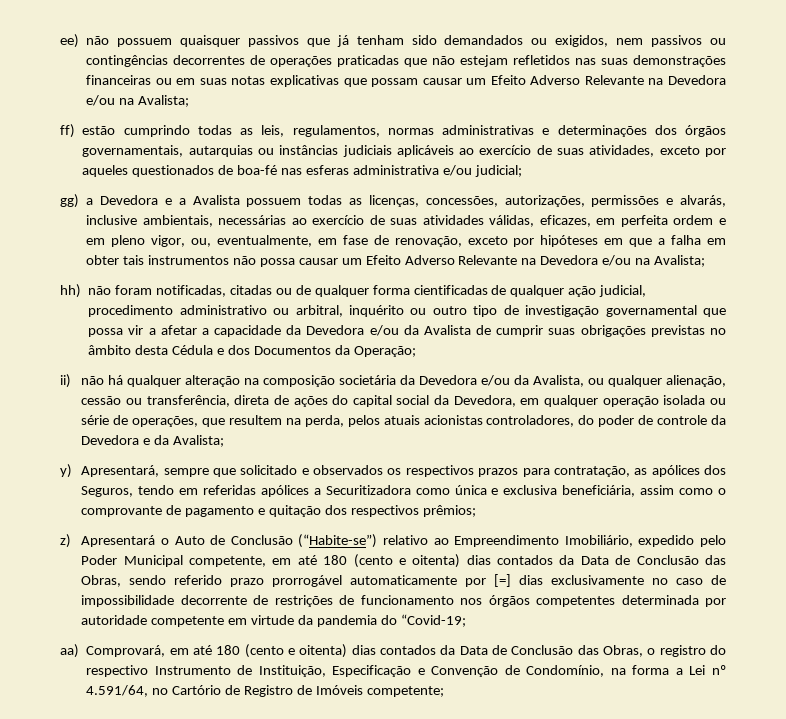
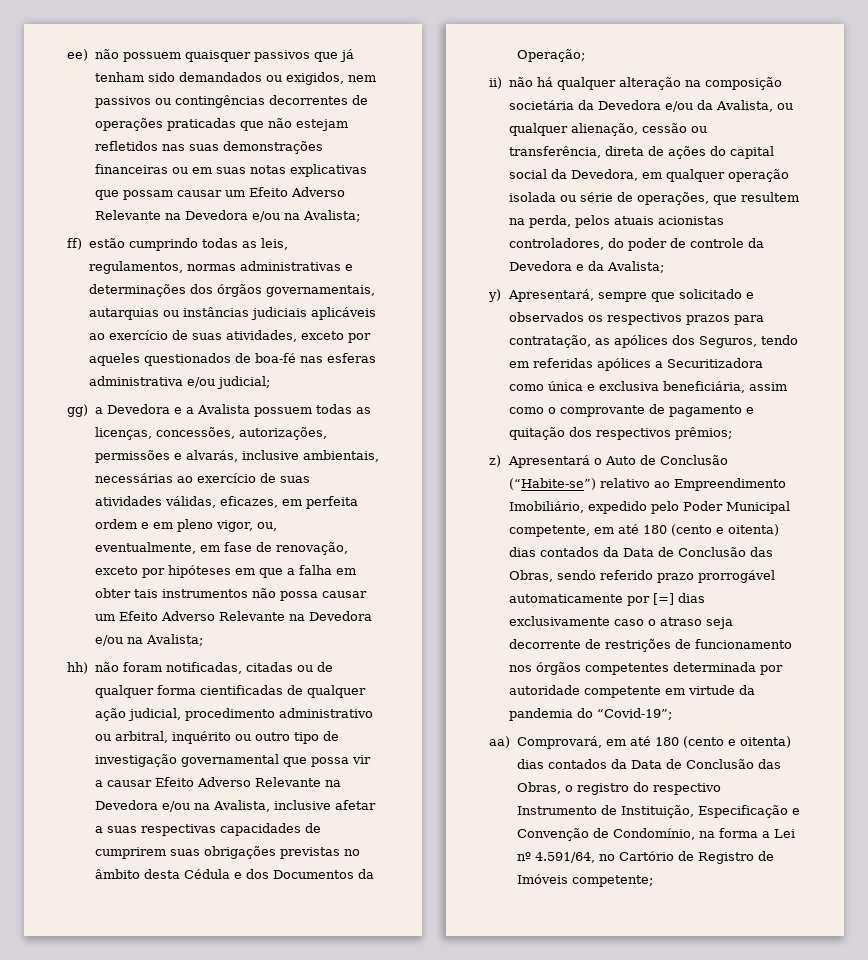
- hh) não foram notificadas, citadas ou de qualquer forma cientificadas de qualquer ação judicial, procedimento administrativo ou arbitral, inquérito ou outro tipo de investigação governamental que possa vir a afetar a capacidade da Devedora e/ou da Avalista de cumprir suas obrigações previstas no âmbito desta Cédula e dos Documentos da Operação;
+ hh) não foram notificadas, citadas ou de qualquer forma cientificadas de qualquer ação judicial, procedimento administrativo ou arbitral, inquérito ou outro tipo de investigação governamental que possa vir a causar Efeito Adverso Relevante na Devedora e/ou na Avalista, inclusive afetar a suas respectivas capacidades de cumprirem suas obrigações previstas no âmbito desta Cédula e dos Documentos da Operação;
- z) Apresentará o Auto de Conclusão (“Habite-se”) relativo ao Empreendimento Imobiliário, expedido pelo Poder Municipal competente, em até 180 (cento e oitenta) dias contados da Data de Conclusão das Obras, sendo referido prazo prorrogável automaticamente por [=] dias exclusivamente no caso de impossibilidade decorrente de restrições de funcionamento nos órgãos competentes determinada por autoridade competente em virtude da pandemia do “Covid-19;
+ z) Apresentará o Auto de Conclusão (“Habite-se”) relativo ao Empreendimento Imobiliário, expedido pelo Poder Municipal competente, em até 180 (cento e oitenta) dias contados da Data de Conclusão das Obras, sendo referido prazo prorrogável automaticamente por [=] dias exclusivamente caso o atraso seja decorrente de restrições de funcionamento nos órgãos competentes determinada por autoridade competente em virtude da pandemia do “Covid-19”;

